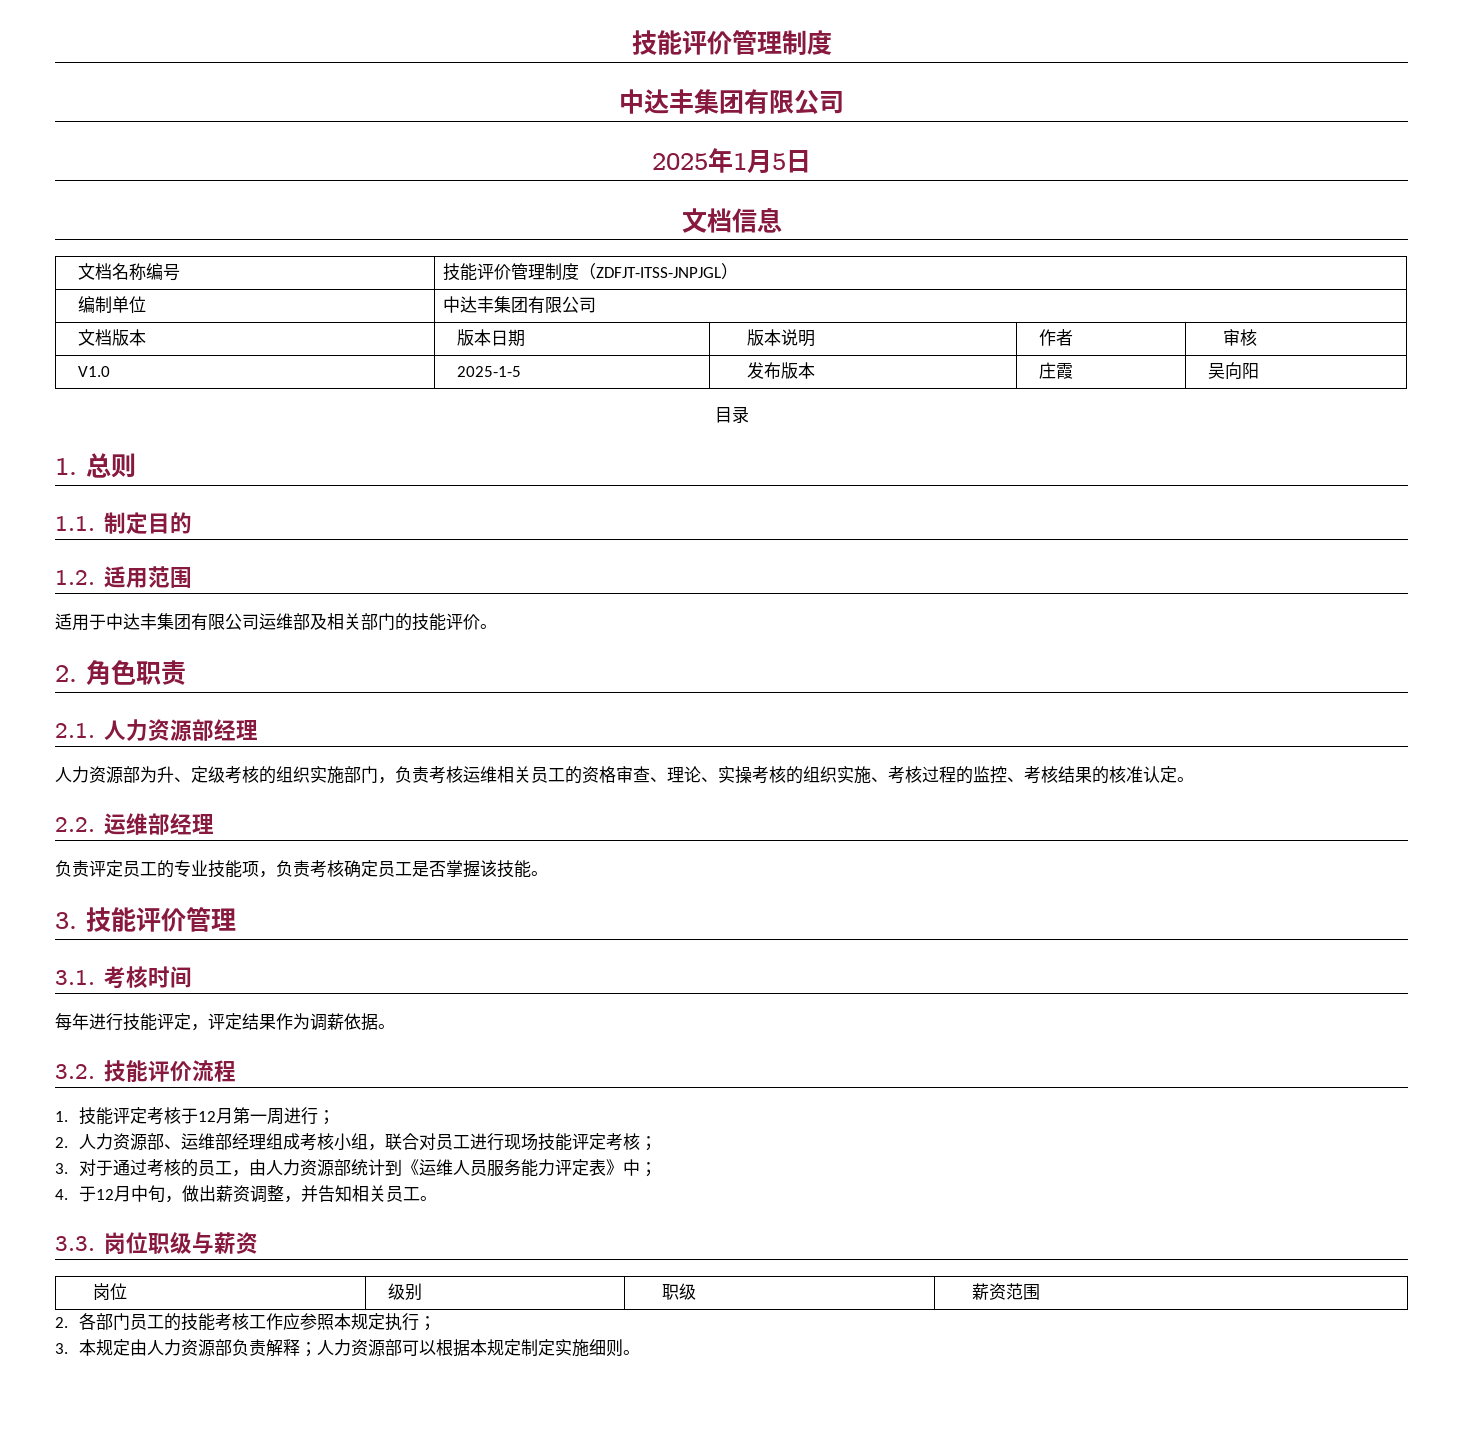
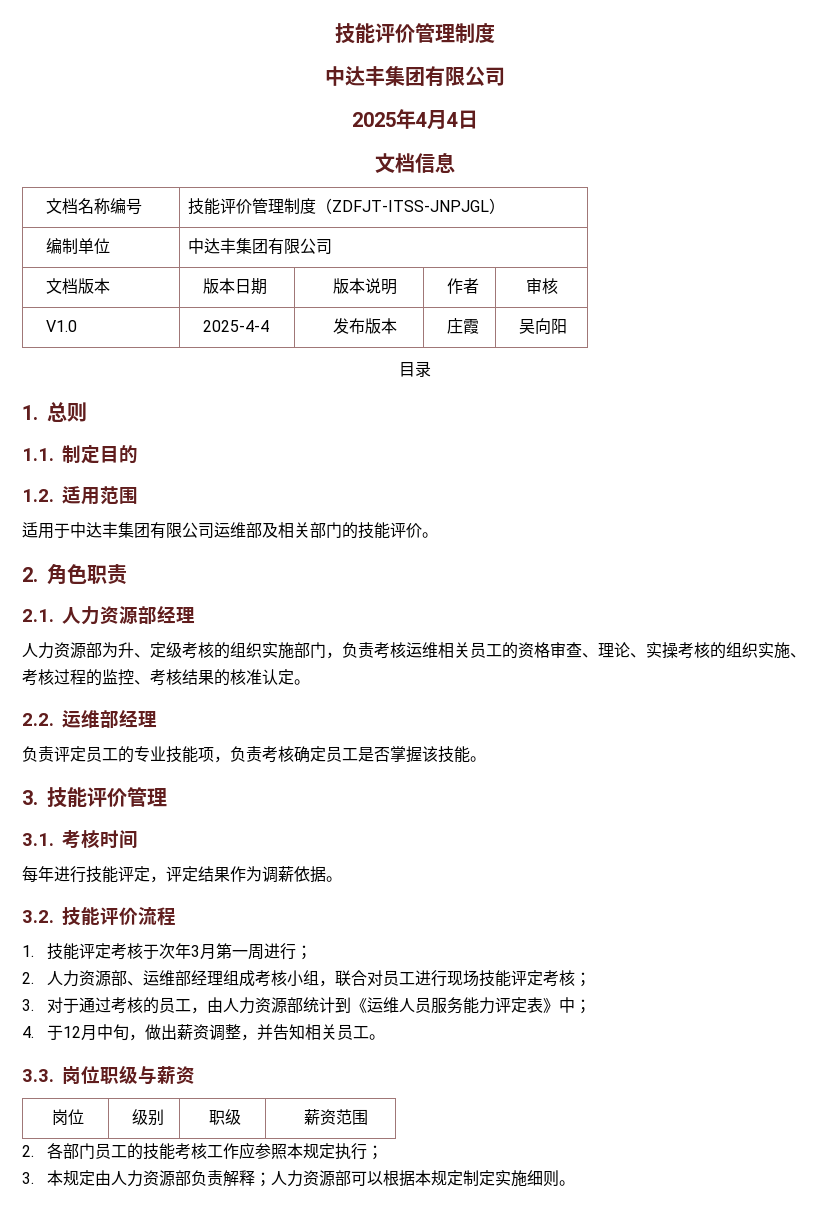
- 2025年1月5日
+ 2025年4月4日
- V1.0 | 2025-1-5 | 发布版本 | 庄霞 | 吴向阳
+ V1.0 | 2025-4-4 | 发布版本 | 庄霞 | 吴向阳
- 1.技能评定考核于12月第一周进行；
+ 1.技能评定考核于次年3月第一周进行；

